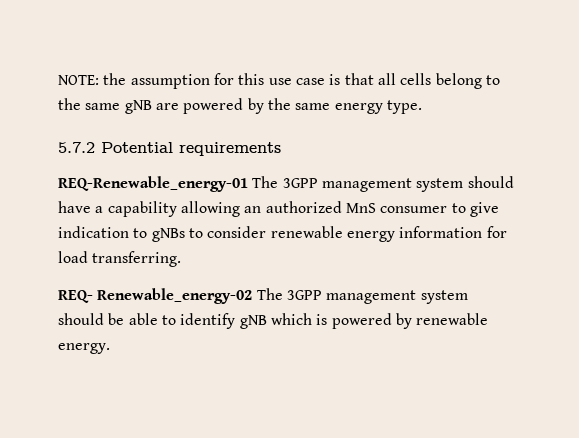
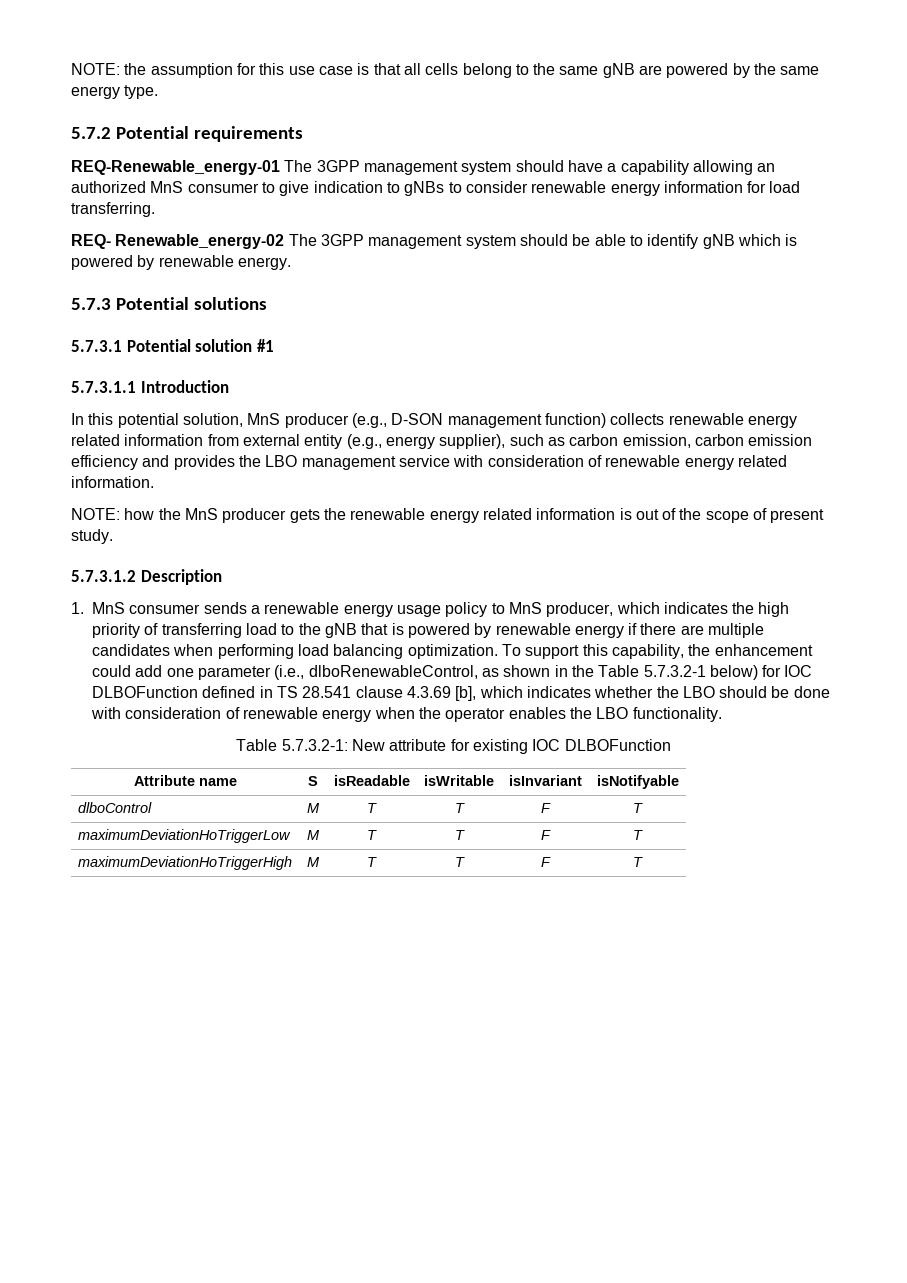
+ 5.7.3 Potential solutions
+ 5.7.3.1 Potential solution #1
+ 5.7.3.1.1 Introduction
+ In this potential solution, MnS producer (e.g., D-SON management function) collects renewable energy related information from external entity (e.g., energy supplier), such as carbon emission, carbon emission efficiency and provides the LBO management service with consideration of renewable energy related information.
+ NOTE: how the MnS producer gets the renewable energy related information is out of the scope of present study.
+ 5.7.3.1.2 Description
+ 1. MnS consumer sends a renewable energy usage policy to MnS producer, which indicates the high priority of transferring load to the gNB that is powered by renewable energy if there are multiple candidates when performing load balancing optimization. To support this capability, the enhancement could add one parameter (i.e., dlboRenewableControl, as shown in the Table 5.7.3.2-1 below) for IOC DLBOFunction defined in TS 28.541 clause 4.3.69 [b], which indicates whether the LBO should be done with consideration of renewable energy when the operator enables the LBO functionality.
+ Table 5.7.3.2-1: New attribute for existing IOC DLBOFunction
+ Attribute name | S | isReadable | isWritable | isInvariant | isNotifyable
+ dlboControl | M | T | T | F | T
+ maximumDeviationHoTriggerLow | M | T | T | F | T
+ maximumDeviationHoTriggerHigh | M | T | T | F | T

